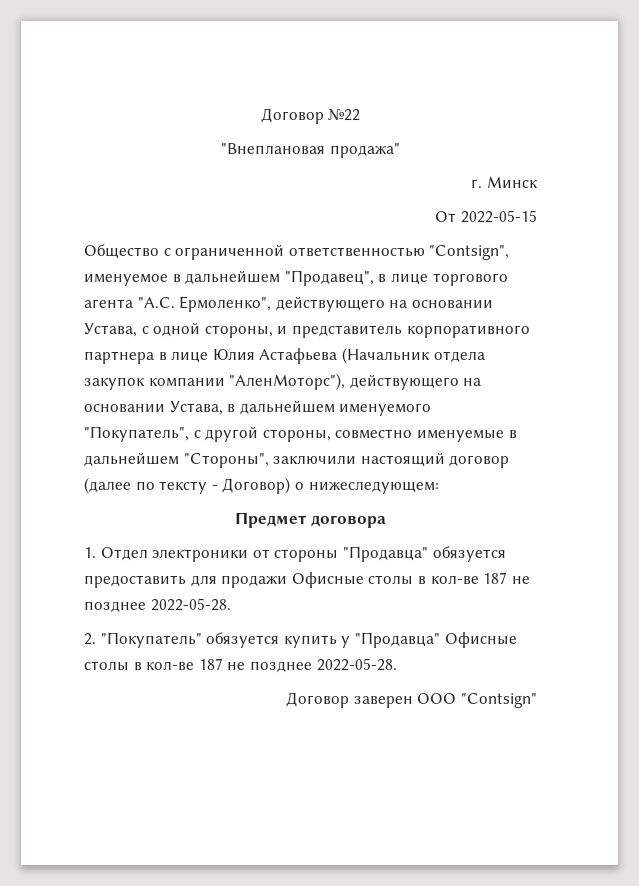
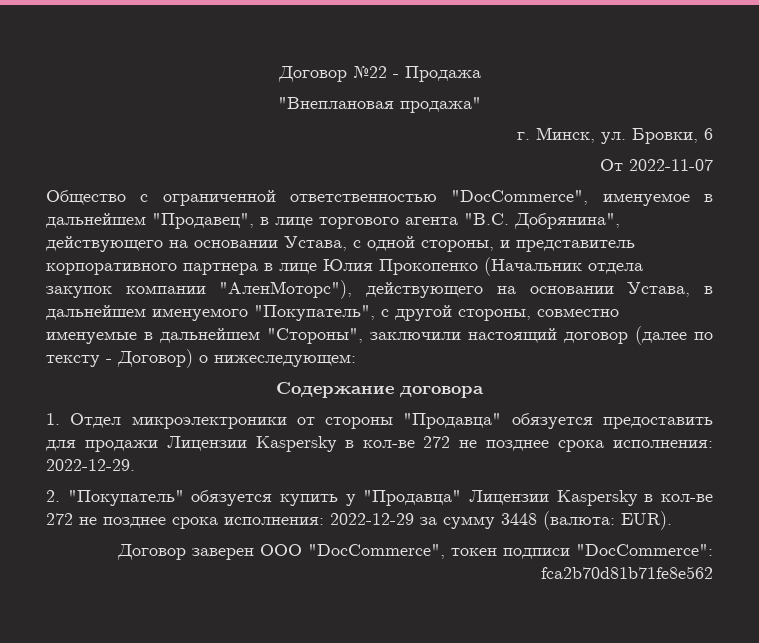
- Договор №22
+ Договор №22 - Продажа
- г. Минск
+ г. Минск, ул. Бровки, 6
- От 2022-05-15
+ От 2022-11-07
- Общество с ограниченной ответственностью "Contsign", именуемое в дальнейшем "Продавец", в лице торгового агента "А.С. Ермоленко", действующего на основании Устава, с одной стороны, и представитель корпоративного партнера в лице Юлия Астафьева (Начальник отдела закупок компании "АленМоторс"), действующего на основании Устава, в дальнейшем именуемого "Покупатель", с другой стороны, совместно именуемые в дальнейшем "Стороны", заключили настоящий договор (далее по тексту - Договор) о нижеследующем:
+ Общество с ограниченной ответственностью "DocCommerce", именуемое в дальнейшем "Продавец", в лице торгового агента "В.С. Добрянина", действующего на основании Устава, с одной стороны, и представитель корпоративного партнера в лице Юлия Прокопенко (Начальник отдела закупок компании "АленМоторс"), действующего на основании Устава, в дальнейшем именуемого "Покупатель", с другой стороны, совместно именуемые в дальнейшем "Стороны", заключили настоящий договор (далее по тексту - Договор) о нижеследующем:
- Предмет договора
+ Содержание договора
- 1. Отдел электроники от стороны "Продавца" обязуется предоставить для продажи Офисные столы в кол-ве 187 не позднее 2022-05-28.
+ 1. Отдел микроэлектроники от стороны "Продавца" обязуется предоставить для продажи Лицензии Kaspersky в кол-ве 272 не позднее срока исполнения: 2022-12-29.
- 2. "Покупатель" обязуется купить у "Продавца" Офисные столы в кол-ве 187 не позднее 2022-05-28.
- Договор заверен ООО "Contsign"
+ 2. "Покупатель" обязуется купить у "Продавца" Лицензии Kaspersky в кол-ве 272 не позднее срока исполнения: 2022-12-29 за сумму 3448 (валюта: EUR).
+ Договор заверен ООО "DocCommerce", токен подписи "DocCommerce": fca2b70d81b71fe8e562

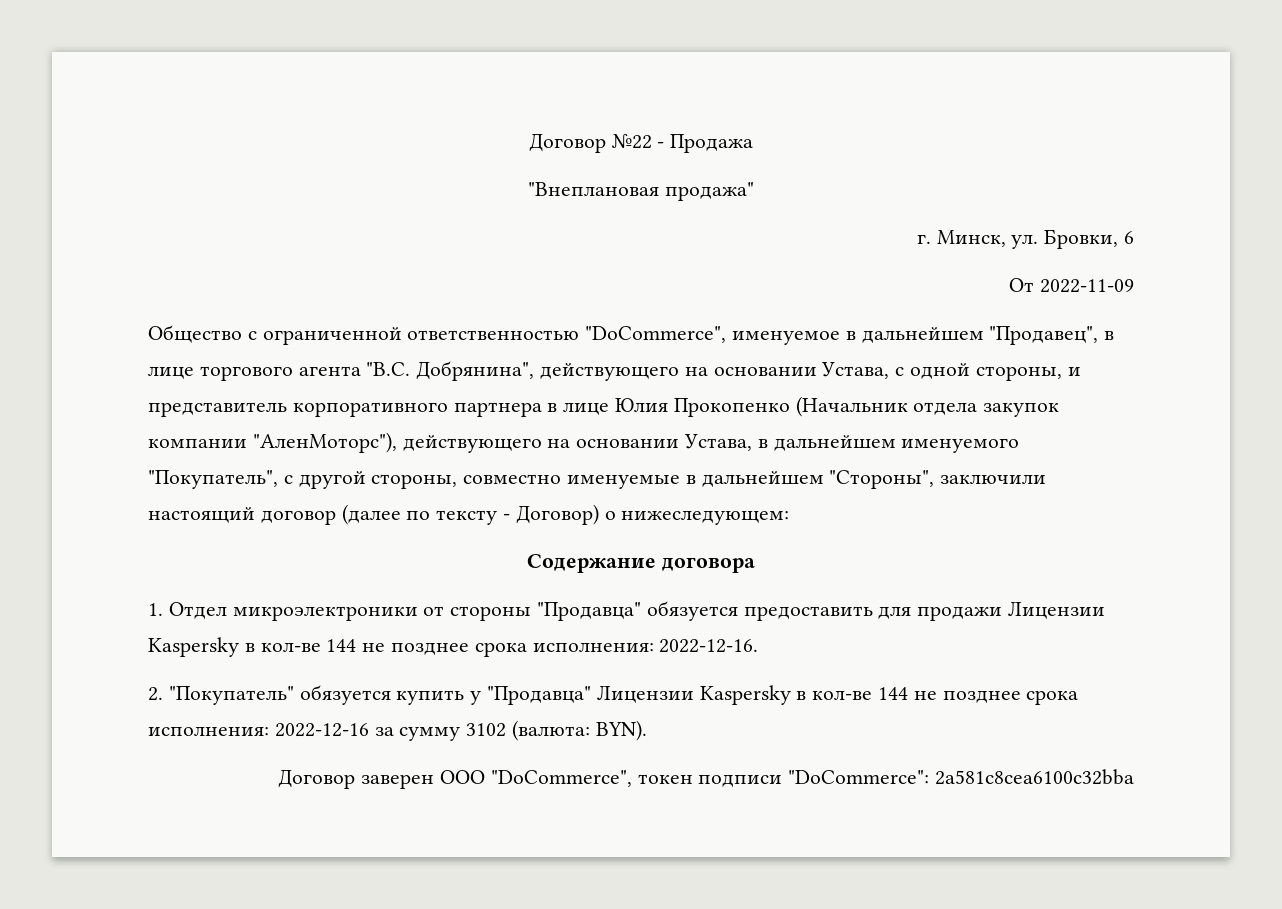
- От 2022-11-07
+ От 2022-11-09
- Общество с ограниченной ответственностью "DocCommerce", именуемое в дальнейшем "Продавец", в лице торгового агента "В.С. Добрянина", действующего на основании Устава, с одной стороны, и представитель корпоративного партнера в лице Юлия Прокопенко (Начальник отдела закупок компании "АленМоторс"), действующего на основании Устава, в дальнейшем именуемого "Покупатель", с другой стороны, совместно именуемые в дальнейшем "Стороны", заключили настоящий договор (далее по тексту - Договор) о нижеследующем:
+ Общество с ограниченной ответственностью "DoCommerce", именуемое в дальнейшем "Продавец", в лице торгового агента "В.С. Добрянина", действующего на основании Устава, с одной стороны, и представитель корпоративного партнера в лице Юлия Прокопенко (Начальник отдела закупок компании "АленМоторс"), действующего на основании Устава, в дальнейшем именуемого "Покупатель", с другой стороны, совместно именуемые в дальнейшем "Стороны", заключили настоящий договор (далее по тексту - Договор) о нижеследующем:
- 1. Отдел микроэлектроники от стороны "Продавца" обязуется предоставить для продажи Лицензии Kaspersky в кол-ве 272 не позднее срока исполнения: 2022-12-29.
+ 1. Отдел микроэлектроники от стороны "Продавца" обязуется предоставить для продажи Лицензии Kaspersky в кол-ве 144 не позднее срока исполнения: 2022-12-16.
- 2. "Покупатель" обязуется купить у "Продавца" Лицензии Kaspersky в кол-ве 272 не позднее срока исполнения: 2022-12-29 за сумму 3448 (валюта: EUR).
+ 2. "Покупатель" обязуется купить у "Продавца" Лицензии Kaspersky в кол-ве 144 не позднее срока исполнения: 2022-12-16 за сумму 3102 (валюта: BYN).
- Договор заверен ООО "DocCommerce", токен подписи "DocCommerce": fca2b70d81b71fe8e562
+ Договор заверен ООО "DoCommerce", токен подписи "DoCommerce": 2a581c8cea6100c32bba

